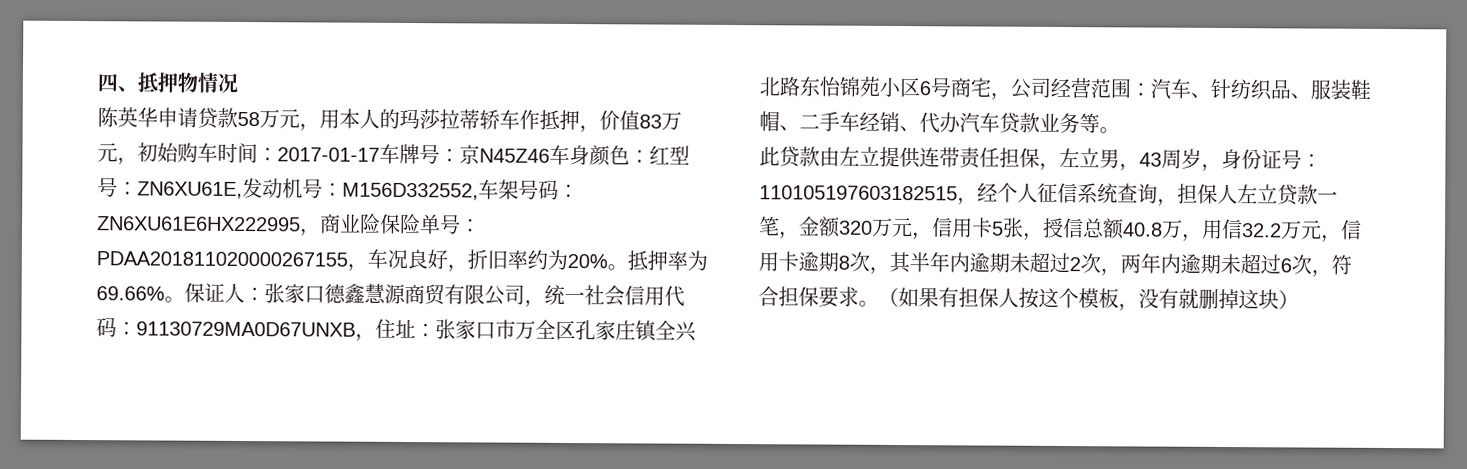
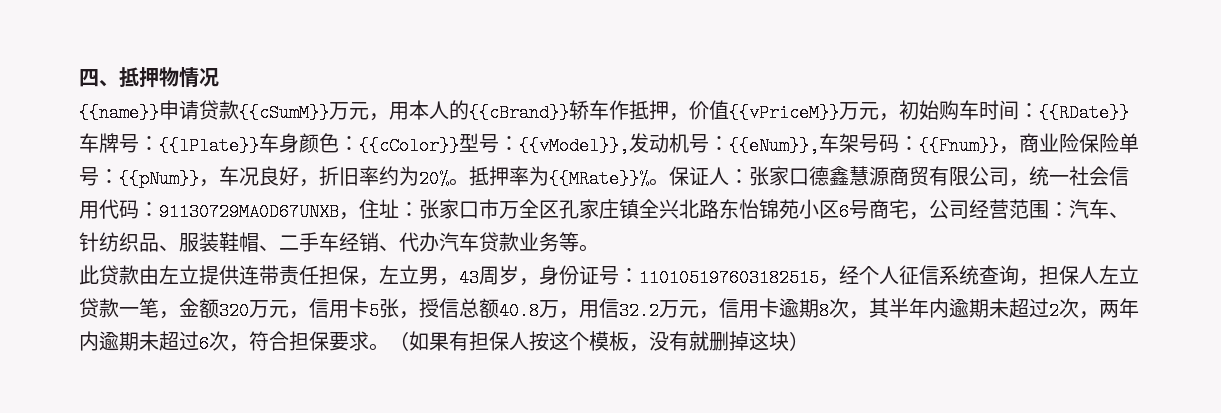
- 陈英华申请贷款58万元，用本人的玛莎拉蒂轿车作抵押，价值83万元，初始购车时间：2017-01-17车牌号：京N45Z46车身颜色：红型号：ZN6XU61E,发动机号：M156D332552,车架号码：ZN6XU61E6HX222995，商业险保险单号：PDAA201811020000267155，车况良好，折旧率约为20%。
+ {{name}}申请贷款{{cSumM}}万元，用本人的{{cBrand}}轿车作抵押，价值{{vPriceM}}万元，初始购车时间：{{RDate}}车牌号：{{lPlate}}车身颜色：{{cColor}}型号：{{vModel}},发动机号：{{eNum}},车架号码：{{Fnum}}，商业险保险单号：{{pNum}}，车况良好，折旧率约为20%。
- 抵押率为69.66%。
+ 抵押率为{{MRate}}%。

